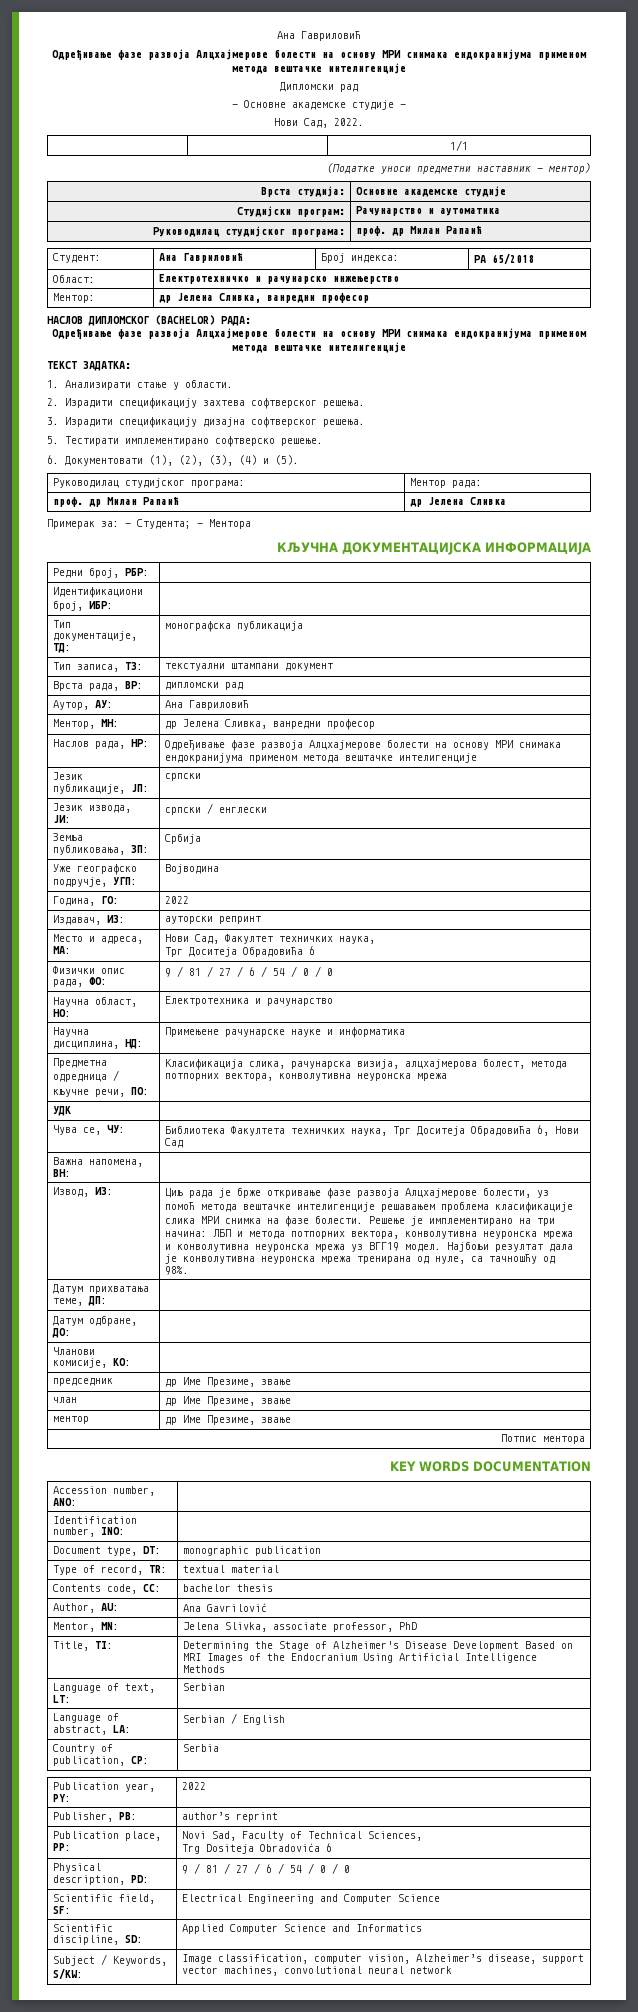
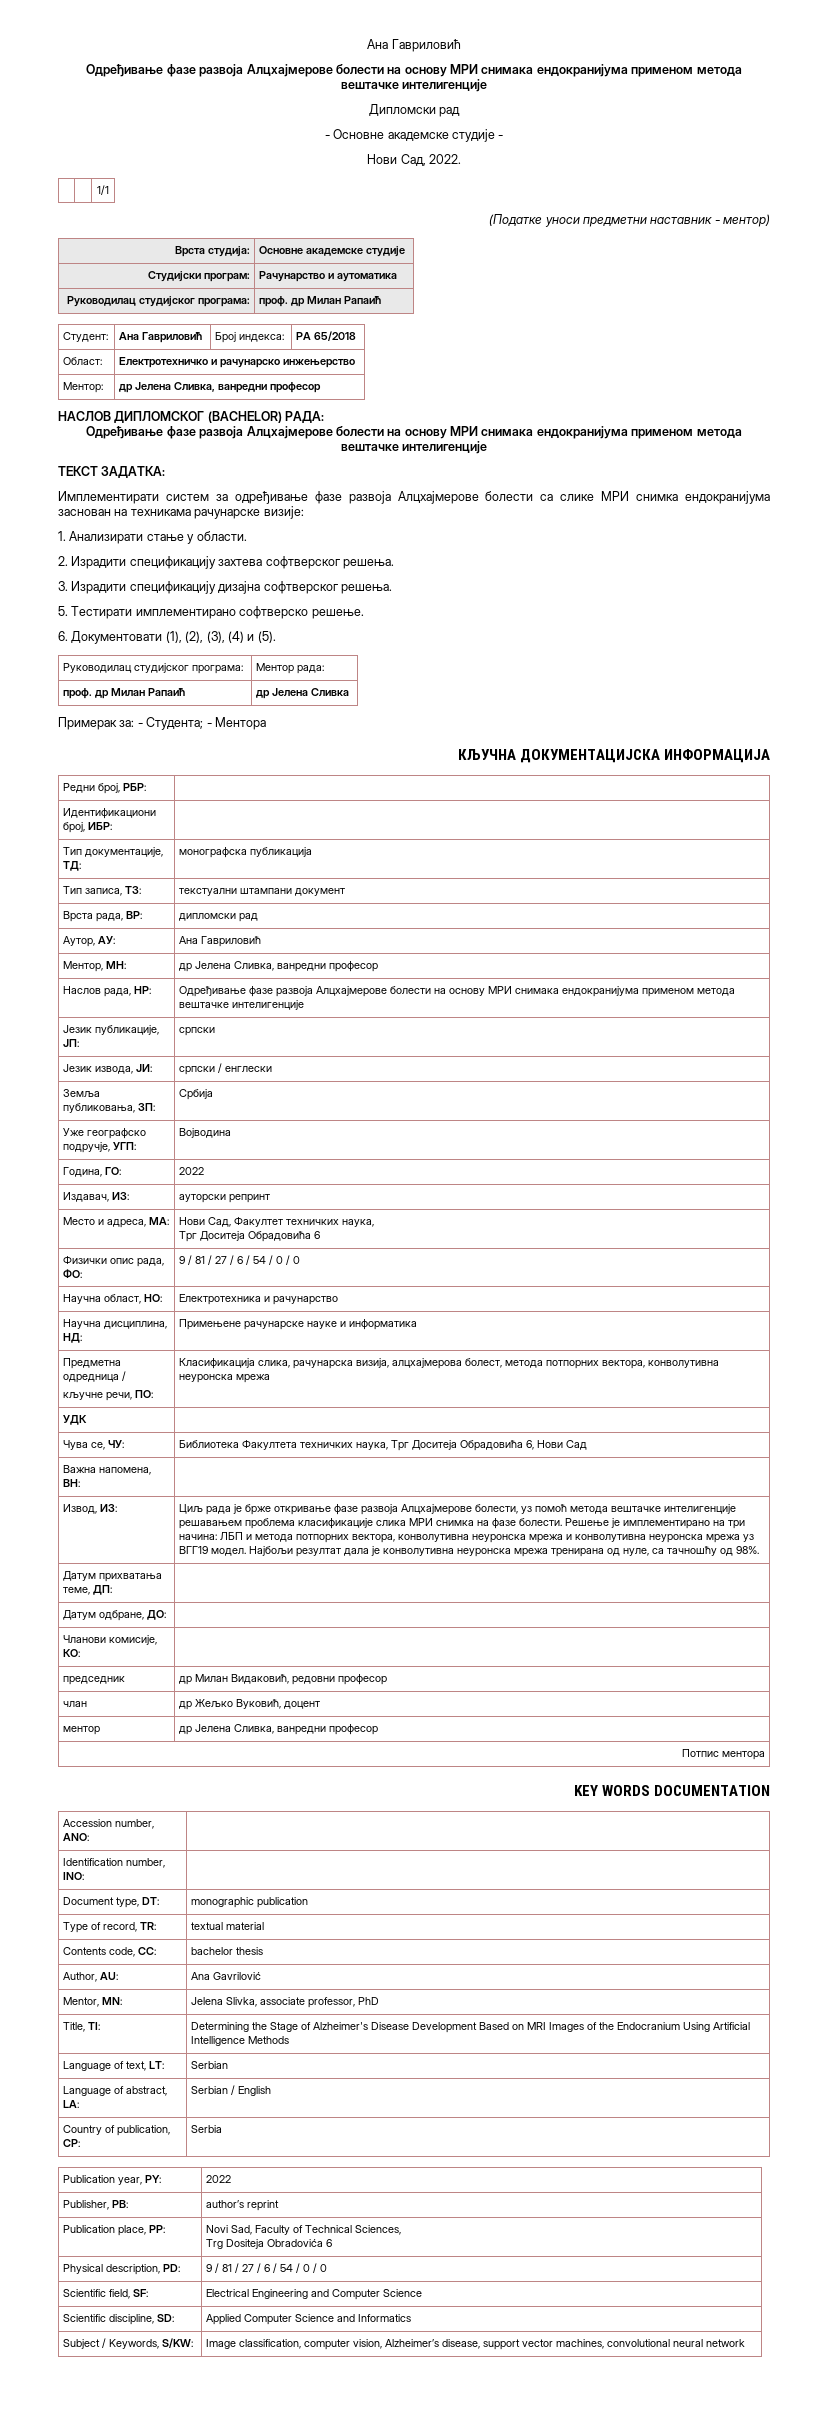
+ Имплементирати систем за одређивање фазе развоја Алцхајмерове болести са слике МРИ снимка ендокранијума заснован на техникама рачунарске визије:
- председник | др Име Презиме, звање
+ председник | др Милан Видаковић, редовни професор
- члан | др Име Презиме, звање
+ члан | др Жељко Вуковић, доцент
- ментор | др Име Презиме, звање
+ ментор | др Јелена Сливка, ванредни професор

